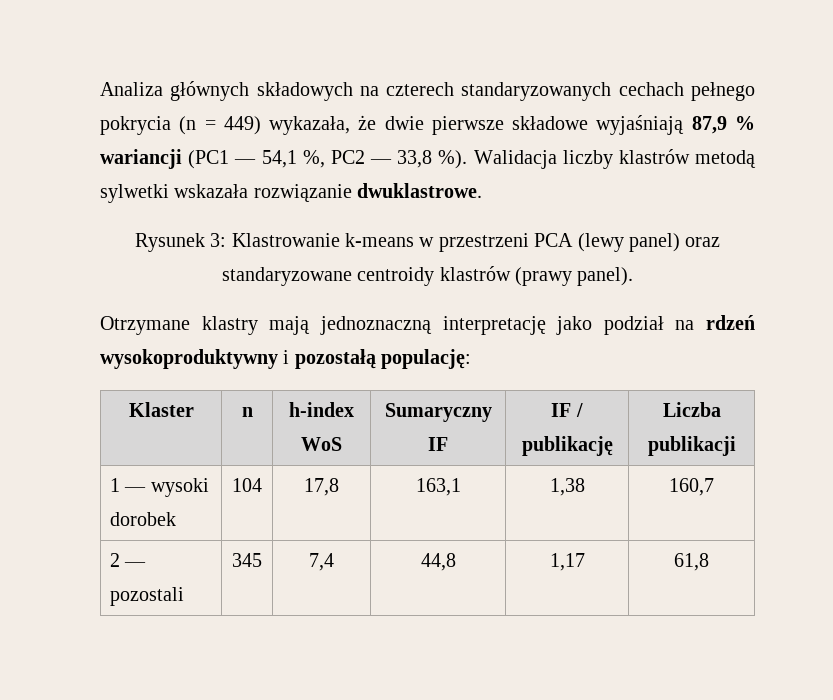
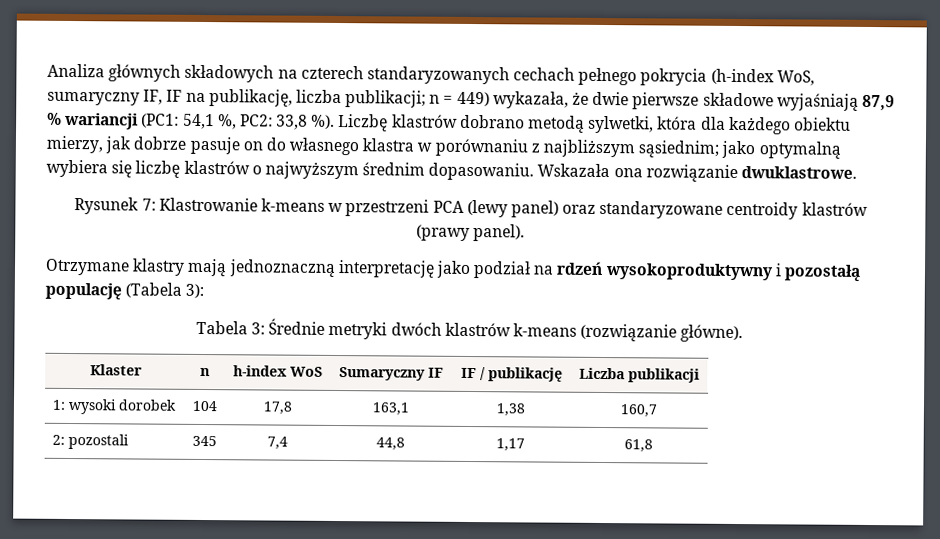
- Analiza głównych składowych na czterech standaryzowanych cechach pełnego pokrycia (n = 449) wykazała, że dwie pierwsze składowe wyjaśniają 87,9 % wariancji (PC1 — 54,1 %, PC2 — 33,8 %). Walidacja liczby klastrów metodą sylwetki wskazała rozwiązanie dwuklastrowe.
+ Analiza głównych składowych na czterech standaryzowanych cechach pełnego pokrycia (h-index WoS, sumaryczny IF, IF na publikację, liczba publikacji; n = 449) wykazała, że dwie pierwsze składowe wyjaśniają 87,9 % wariancji (PC1: 54,1 %, PC2: 33,8 %). Liczbę klastrów dobrano metodą sylwetki, która dla każdego obiektu mierzy, jak dobrze pasuje on do własnego klastra w porównaniu z najbliższym sąsiednim; jako optymalną wybiera się liczbę klastrów o najwyższym średnim dopasowaniu. Wskazała ona rozwiązanie dwuklastrowe.
- Rysunek 3: Klastrowanie k-means w przestrzeni PCA (lewy panel) oraz standaryzowane centroidy klastrów (prawy panel).
+ Rysunek 7: Klastrowanie k-means w przestrzeni PCA (lewy panel) oraz standaryzowane centroidy klastrów (prawy panel).
- Otrzymane klastry mają jednoznaczną interpretację jako podział na rdzeń wysokoproduktywny i pozostałą populację:
+ Otrzymane klastry mają jednoznaczną interpretację jako podział na rdzeń wysokoproduktywny i pozostałą populację (Tabela 3):
+ Tabela 3: Średnie metryki dwóch klastrów k-means (rozwiązanie główne).
- 1 — wysoki dorobek | 104 | 17,8 | 163,1 | 1,38 | 160,7
+ 1: wysoki dorobek | 104 | 17,8 | 163,1 | 1,38 | 160,7
- 2 — pozostali | 345 | 7,4 | 44,8 | 1,17 | 61,8
+ 2: pozostali | 345 | 7,4 | 44,8 | 1,17 | 61,8

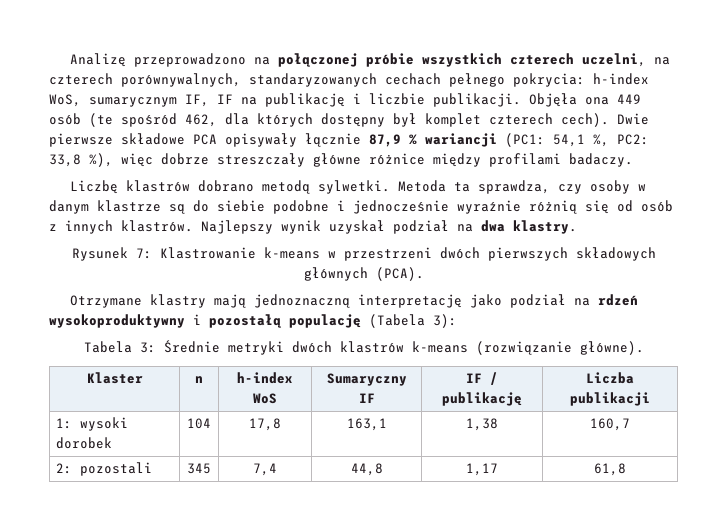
- Analiza głównych składowych na czterech standaryzowanych cechach pełnego pokrycia (h-index WoS, sumaryczny IF, IF na publikację, liczba publikacji; n = 449) wykazała, że dwie pierwsze składowe wyjaśniają 87,9 % wariancji (PC1: 54,1 %, PC2: 33,8 %). Liczbę klastrów dobrano metodą sylwetki, która dla każdego obiektu mierzy, jak dobrze pasuje on do własnego klastra w porównaniu z najbliższym sąsiednim; jako optymalną wybiera się liczbę klastrów o najwyższym średnim dopasowaniu. Wskazała ona rozwiązanie dwuklastrowe.
+ Analizę przeprowadzono na połączonej próbie wszystkich czterech uczelni, na czterech porównywalnych, standaryzowanych cechach pełnego pokrycia: h-index WoS, sumarycznym IF, IF na publikację i liczbie publikacji. Objęła ona 449 osób (te spośród 462, dla których dostępny był komplet czterech cech). Dwie pierwsze składowe PCA opisywały łącznie 87,9 % wariancji (PC1: 54,1 %, PC2: 33,8 %), więc dobrze streszczały główne różnice między profilami badaczy.
+ Liczbę klastrów dobrano metodą sylwetki. Metoda ta sprawdza, czy osoby w danym klastrze są do siebie podobne i jednocześnie wyraźnie różnią się od osób z innych klastrów. Najlepszy wynik uzyskał podział na dwa klastry.
- Rysunek 7: Klastrowanie k-means w przestrzeni PCA (lewy panel) oraz standaryzowane centroidy klastrów (prawy panel).
+ Rysunek 7: Klastrowanie k-means w przestrzeni dwóch pierwszych składowych głównych (PCA).

